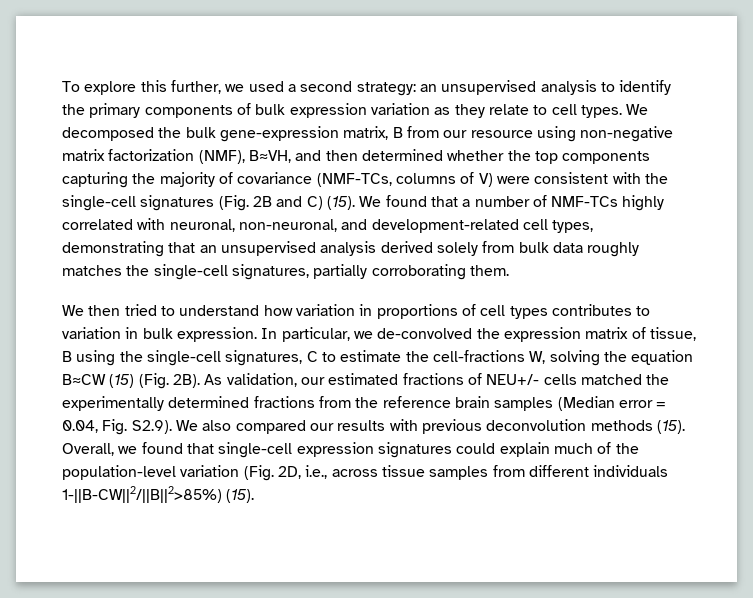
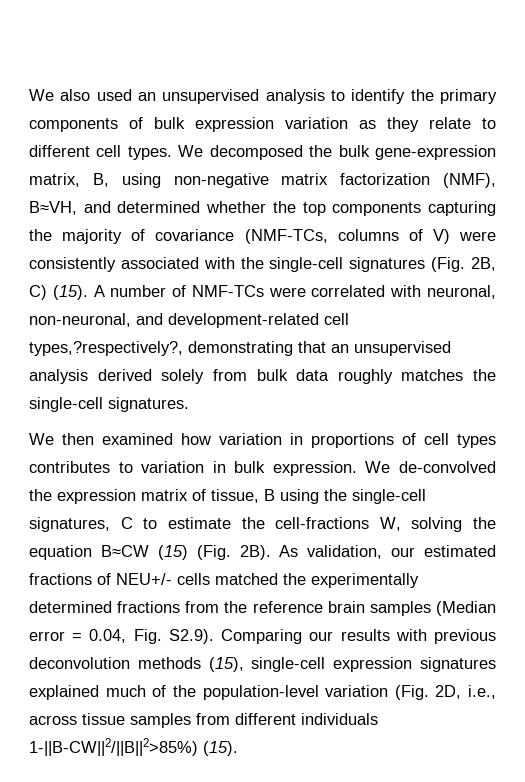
- To explore this further, we used a second strategy: an unsupervised analysis to identify the primary components of bulk expression variation as they relate to cell types.
+ We also used an unsupervised analysis to identify the primary components of bulk expression variation as they relate to different cell types.
- We decomposed the bulk gene-expression matrix, B from our resource using non-negative matrix factorization (NMF), B≈VH, and then determined whether the top components capturing the majority of covariance (NMF-TCs, columns of V) were consistent with the single-cell signatures (Fig. 2B and C) (15). We found that a number of NMF-TCs highly correlated with neuronal, non-neuronal, and development-related cell types, demonstrating that an unsupervised analysis derived solely from bulk data roughly matches the single-cell signatures, partially corroborating them.
+ We decomposed the bulk gene-expression matrix, B, using non-negative matrix factorization (NMF), B≈VH, and determined whether the top components capturing the majority of covariance (NMF-TCs, columns of V) were consistently associated with the single-cell signatures (Fig. 2B, C) (15). A number of NMF-TCs were correlated with neuronal, non-neuronal, and development-related cell types,?respectively?, demonstrating that an unsupervised analysis derived solely from bulk data roughly matches the single-cell signatures.
- We then tried to understand how variation in proportions of cell types contributes to variation in bulk expression.
+ We then examined how variation in proportions of cell types contributes to variation in bulk expression.
- In particular, we de-convolved the expression matrix of tissue, B using the single-cell signatures, C to estimate the cell-fractions W, solving the equation B≈CW (15) (Fig. 2B).
+ We de-convolved the expression matrix of tissue, B using the single-cell signatures, C to estimate the cell-fractions W, solving the equation B≈CW (15) (Fig. 2B).
- As validation, our estimated fractions of NEU+/- cells matched the experimentally determined fractions from the reference brain samples (Median error = 0.04, Fig. S2.9). We also compared our results with previous deconvolution methods (15). Overall, we found that single-cell expression signatures could explain much of the population-level variation (Fig. 2D, i.e., across tissue samples from different individuals 1-||B-CW||2/||B||2>85%) (15).
+ As validation, our estimated fractions of NEU+/- cells matched the experimentally determined fractions from the reference brain samples (Median error = 0.04, Fig. S2.9). Comparing our results with previous deconvolution methods (15), single-cell expression signatures explained much of the population-level variation (Fig. 2D, i.e., across tissue samples from different individuals 1-||B-CW||2/||B||2>85%) (15).

